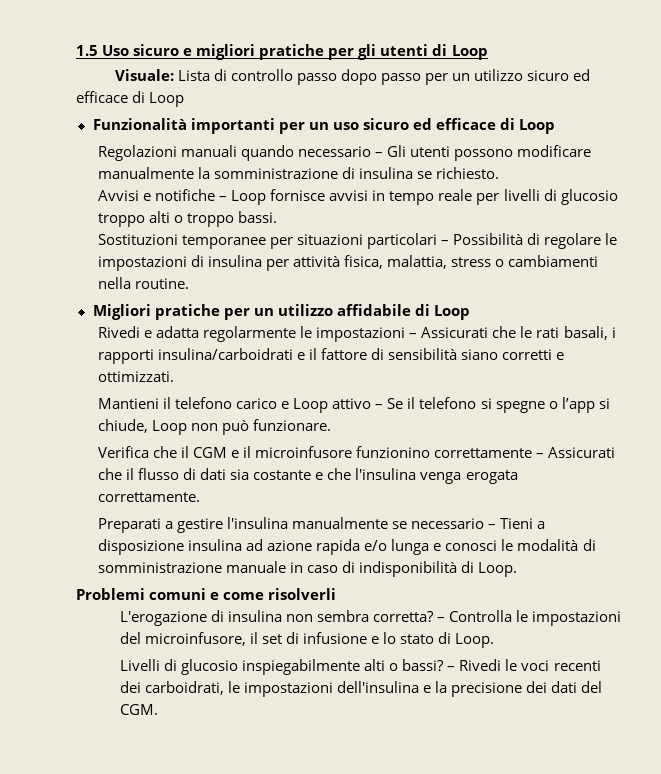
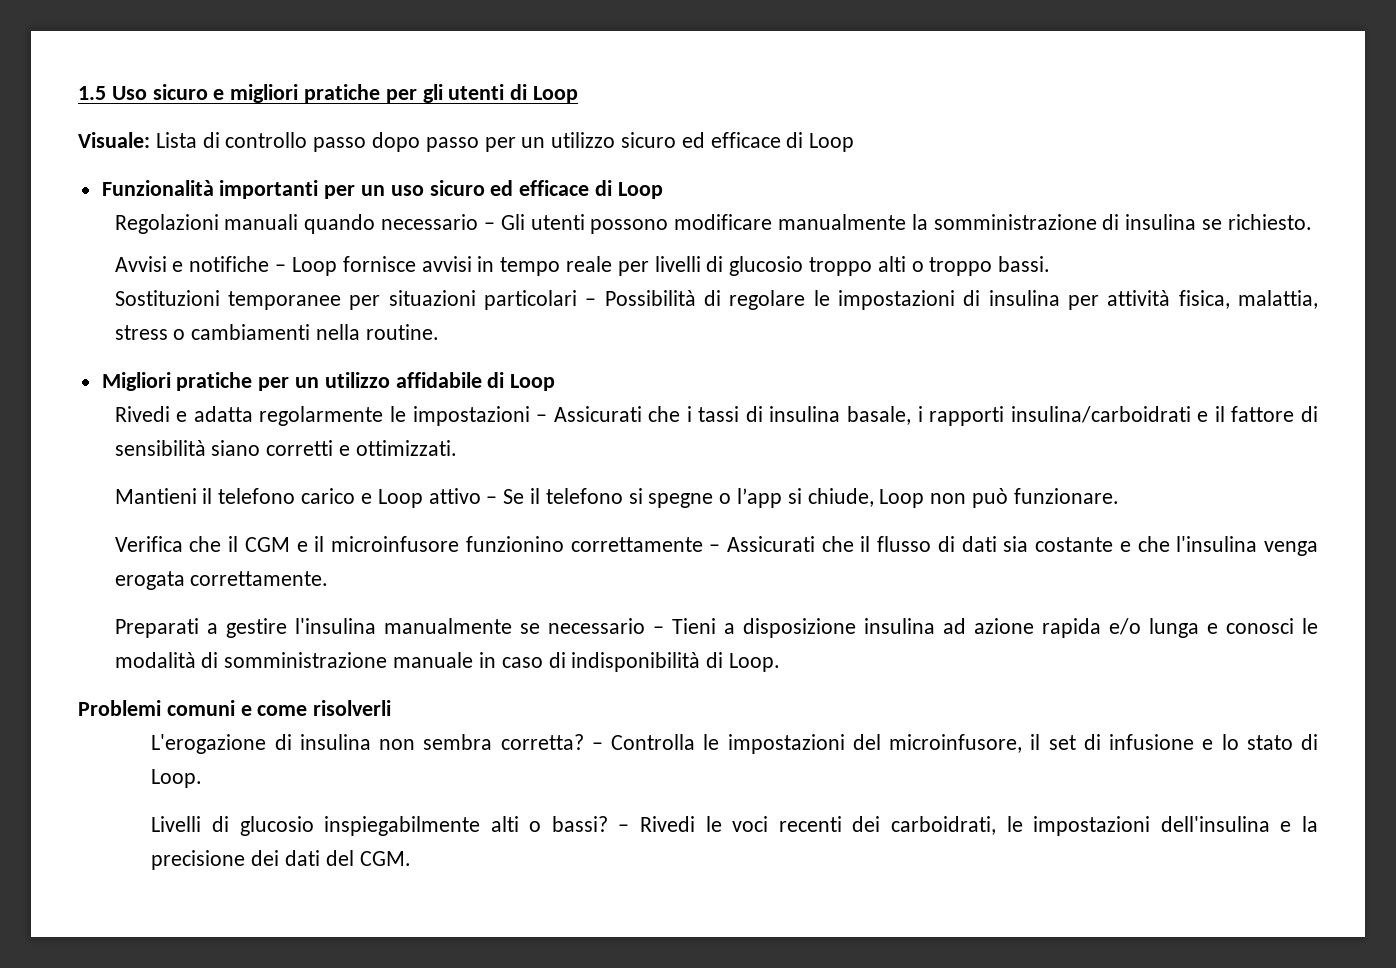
- Rivedi e adatta regolarmente le impostazioni – Assicurati che le rati basali, i rapporti insulina/carboidrati e il fattore di sensibilità siano corretti e ottimizzati.
+ Rivedi e adatta regolarmente le impostazioni – Assicurati che i tassi di insulina basale, i rapporti insulina/carboidrati e il fattore di sensibilità siano corretti e ottimizzati.

